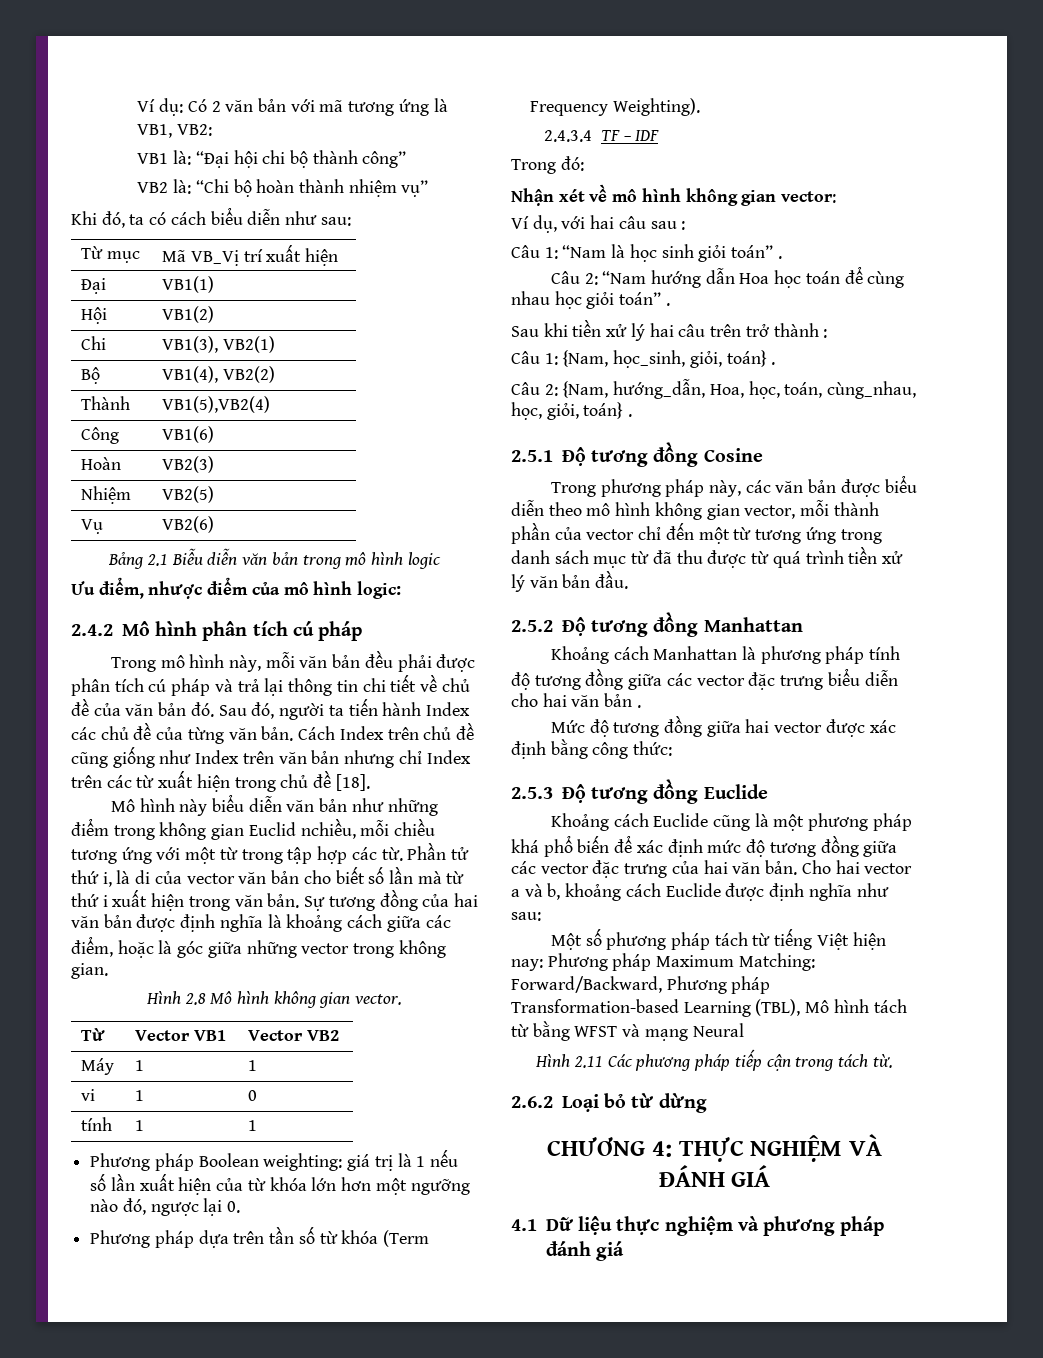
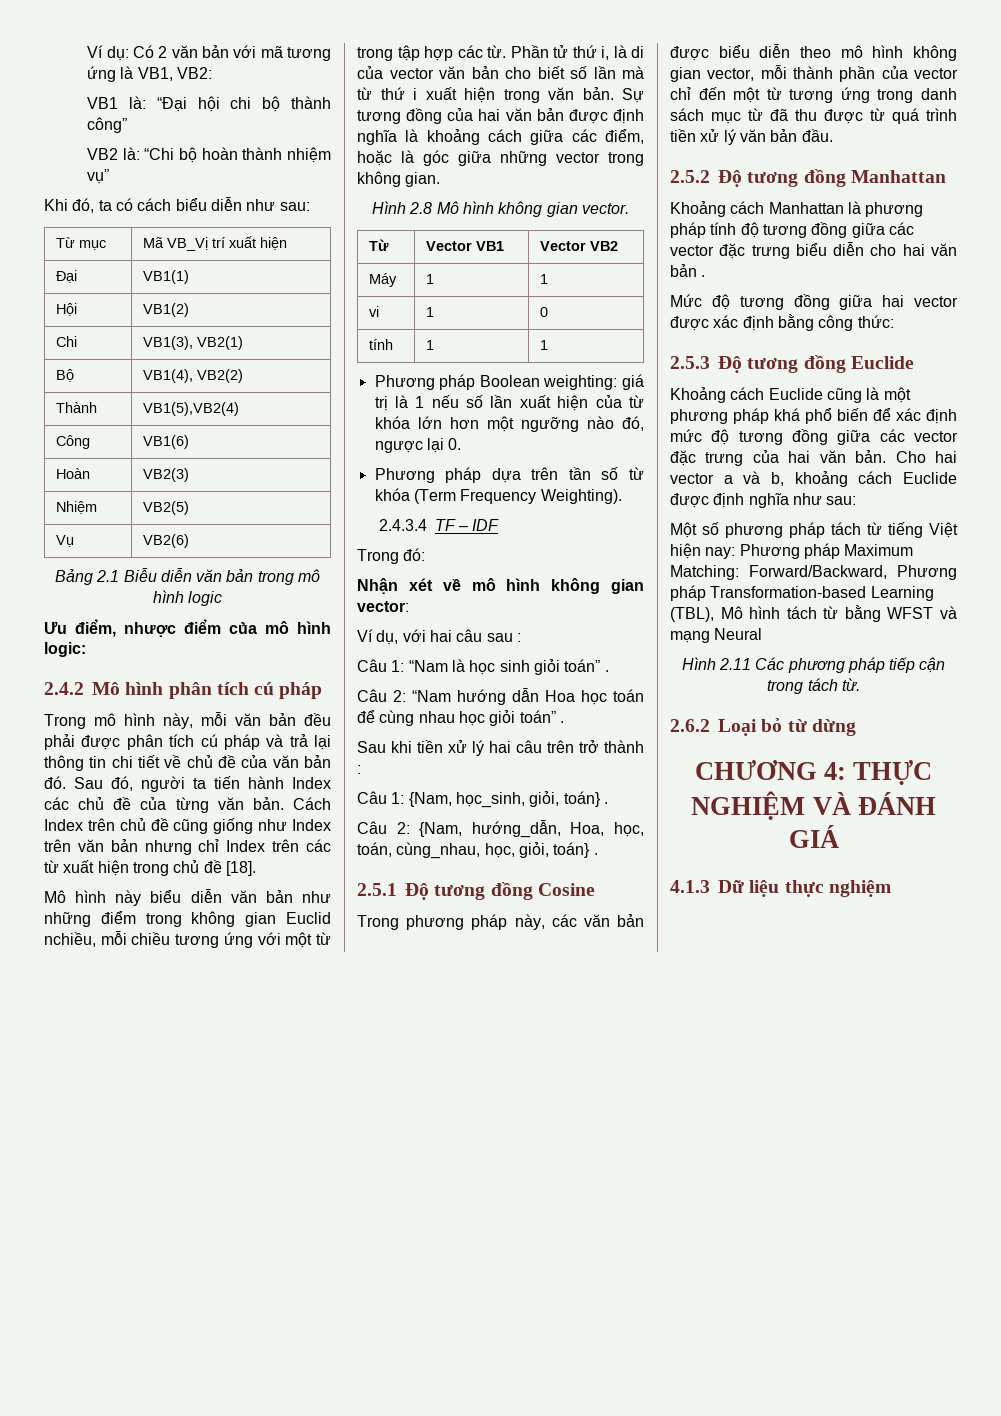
- 4.1 Dữ liệu thực nghiệm và phương pháp đánh giá
+ 4.1.3 Dữ liệu thực nghiệm

